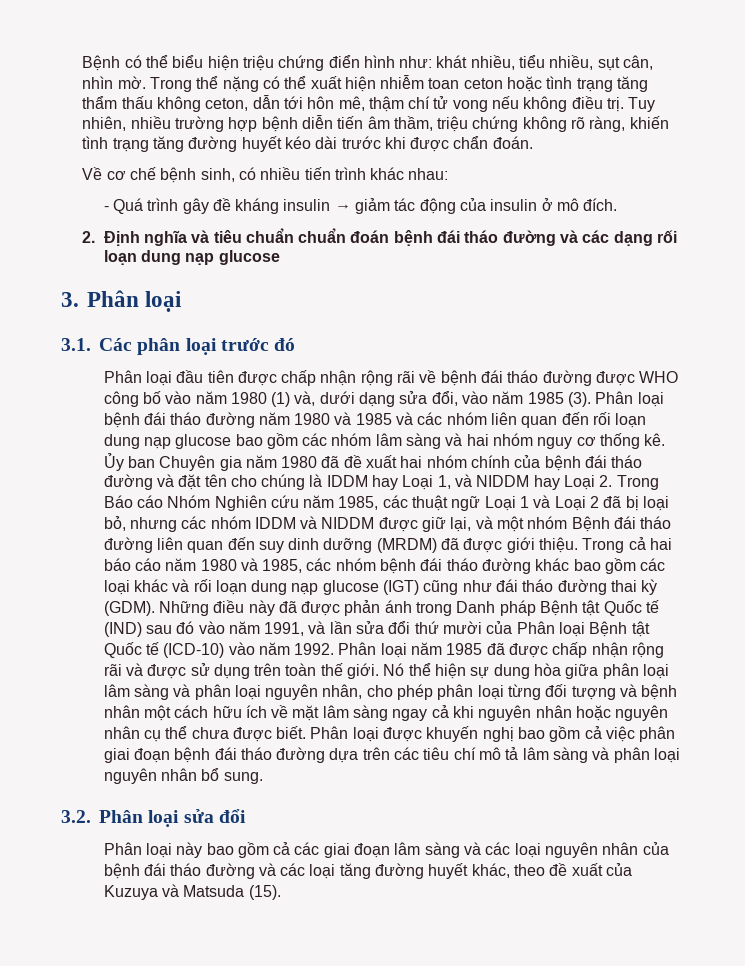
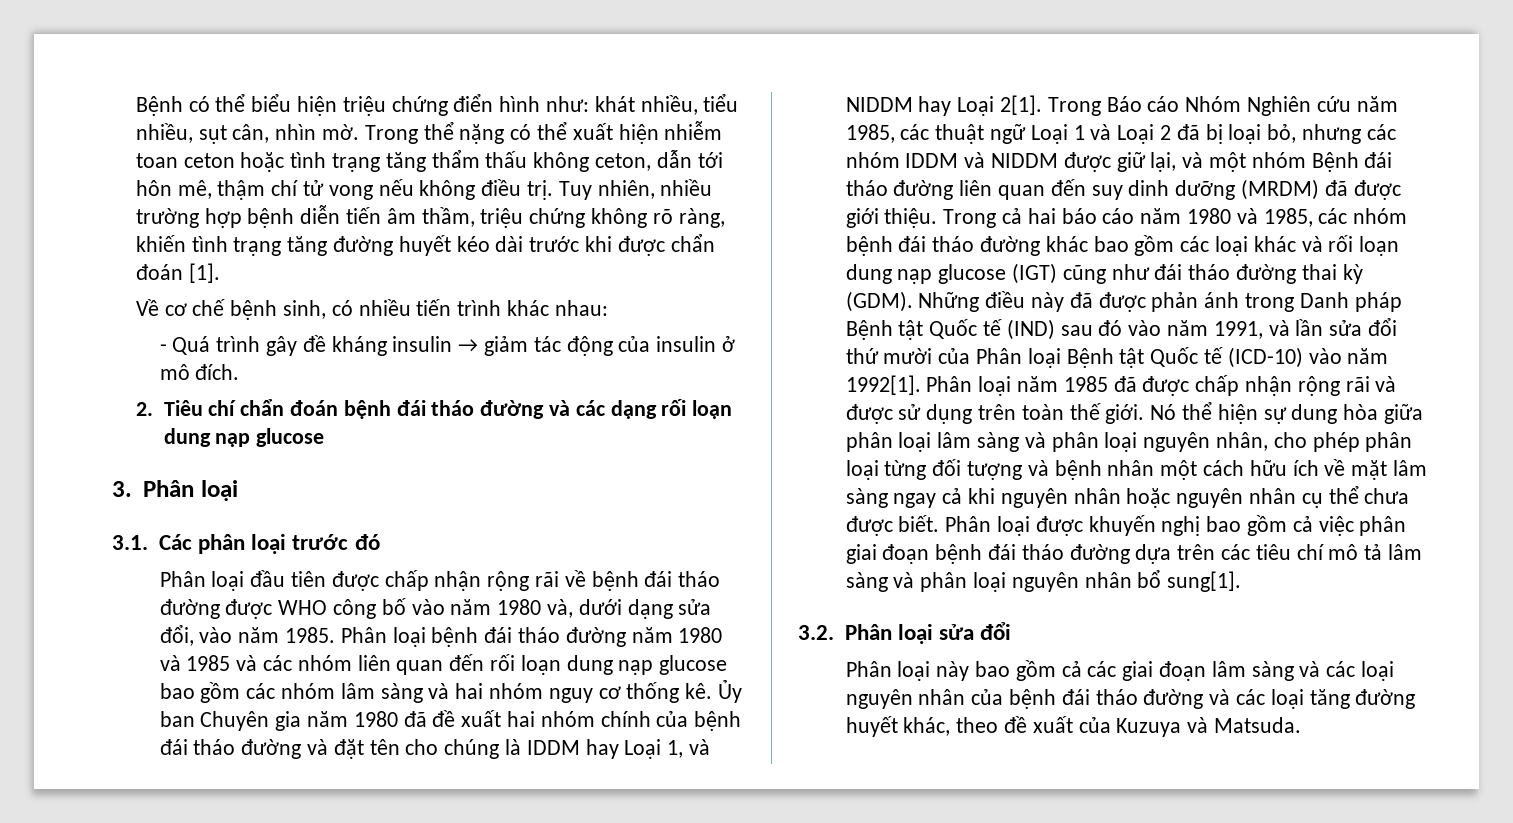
- Tuy nhiên, nhiều trường hợp bệnh diễn tiến âm thầm, triệu chứng không rõ ràng, khiến tình trạng tăng đường huyết kéo dài trước khi được chẩn đoán.
+ Tuy nhiên, nhiều trường hợp bệnh diễn tiến âm thầm, triệu chứng không rõ ràng, khiến tình trạng tăng đường huyết kéo dài trước khi được chẩn đoán [1].
- 2. Định nghĩa và tiêu chuẩn chuẩn đoán bệnh đái tháo đường và các dạng rối loạn dung nạp glucose
+ 2. Tiêu chí chẩn đoán bệnh đái tháo đường và các dạng rối loạn dung nạp glucose
- Phân loại đầu tiên được chấp nhận rộng rãi về bệnh đái tháo đường được WHO công bố vào năm 1980 (1) và, dưới dạng sửa đổi, vào năm 1985 (3).
+ Phân loại đầu tiên được chấp nhận rộng rãi về bệnh đái tháo đường được WHO công bố vào năm 1980 và, dưới dạng sửa đổi, vào năm 1985.
- Ủy ban Chuyên gia năm 1980 đã đề xuất hai nhóm chính của bệnh đái tháo đường và đặt tên cho chúng là IDDM hay Loại 1, và NIDDM hay Loại 2. Trong Báo cáo Nhóm Nghiên cứu năm 1985, các thuật ngữ Loại 1 và Loại 2 đã bị loại bỏ, nhưng các nhóm IDDM và NIDDM được giữ lại, và một nhóm Bệnh đái tháo đường liên quan đến suy dinh dưỡng (MRDM) đã được giới thiệu.
+ Ủy ban Chuyên gia năm 1980 đã đề xuất hai nhóm chính của bệnh đái tháo đường và đặt tên cho chúng là IDDM hay Loại 1, và NIDDM hay Loại 2[1]. Trong Báo cáo Nhóm Nghiên cứu năm 1985, các thuật ngữ Loại 1 và Loại 2 đã bị loại bỏ, nhưng các nhóm IDDM và NIDDM được giữ lại, và một nhóm Bệnh đái tháo đường liên quan đến suy dinh dưỡng (MRDM) đã được giới thiệu.
- Những điều này đã được phản ánh trong Danh pháp Bệnh tật Quốc tế (IND) sau đó vào năm 1991, và lần sửa đổi thứ mười của Phân loại Bệnh tật Quốc tế (ICD-10) vào năm 1992.
+ Những điều này đã được phản ánh trong Danh pháp Bệnh tật Quốc tế (IND) sau đó vào năm 1991, và lần sửa đổi thứ mười của Phân loại Bệnh tật Quốc tế (ICD-10) vào năm 1992[1].
- Phân loại được khuyến nghị bao gồm cả việc phân giai đoạn bệnh đái tháo đường dựa trên các tiêu chí mô tả lâm sàng và phân loại nguyên nhân bổ sung.
+ Phân loại được khuyến nghị bao gồm cả việc phân giai đoạn bệnh đái tháo đường dựa trên các tiêu chí mô tả lâm sàng và phân loại nguyên nhân bổ sung[1].
- Phân loại này bao gồm cả các giai đoạn lâm sàng và các loại nguyên nhân của bệnh đái tháo đường và các loại tăng đường huyết khác, theo đề xuất của Kuzuya và Matsuda (15).
+ Phân loại này bao gồm cả các giai đoạn lâm sàng và các loại nguyên nhân của bệnh đái tháo đường và các loại tăng đường huyết khác, theo đề xuất của Kuzuya và Matsuda.

